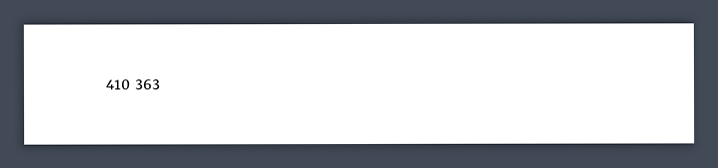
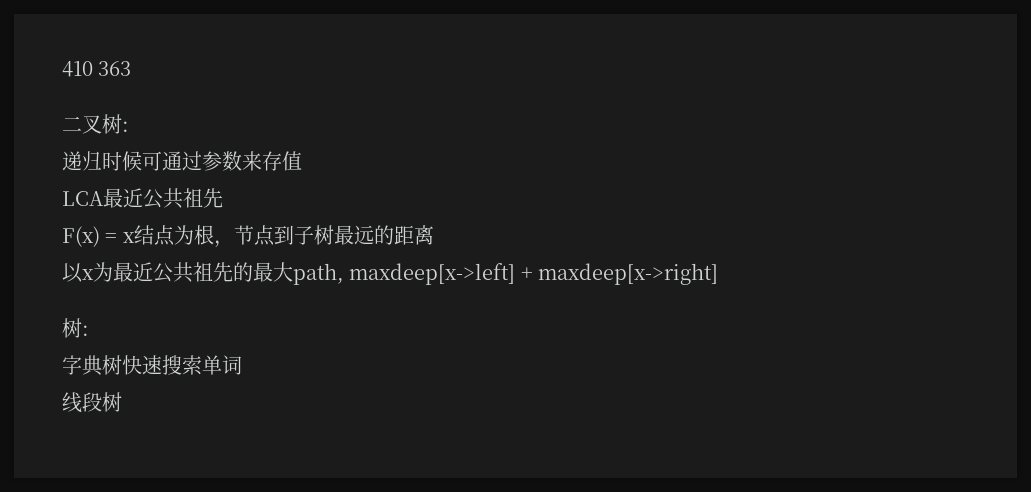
+ 二叉树:
+ 递归时候可通过参数来存值
+ LCA最近公共祖先
+ F(x) = x结点为根，节点到子树最远的距离
+ 以x为最近公共祖先的最大path, maxdeep[x->left] + maxdeep[x->right]
+ 树:
+ 字典树快速搜索单词
+ 线段树

